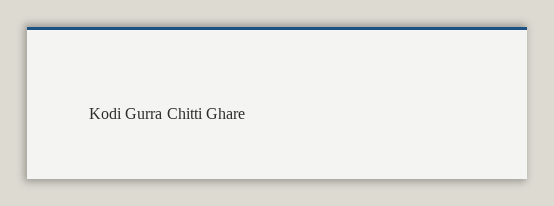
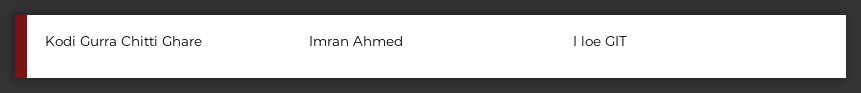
+ Imran Ahmed
+ I loe GIT

